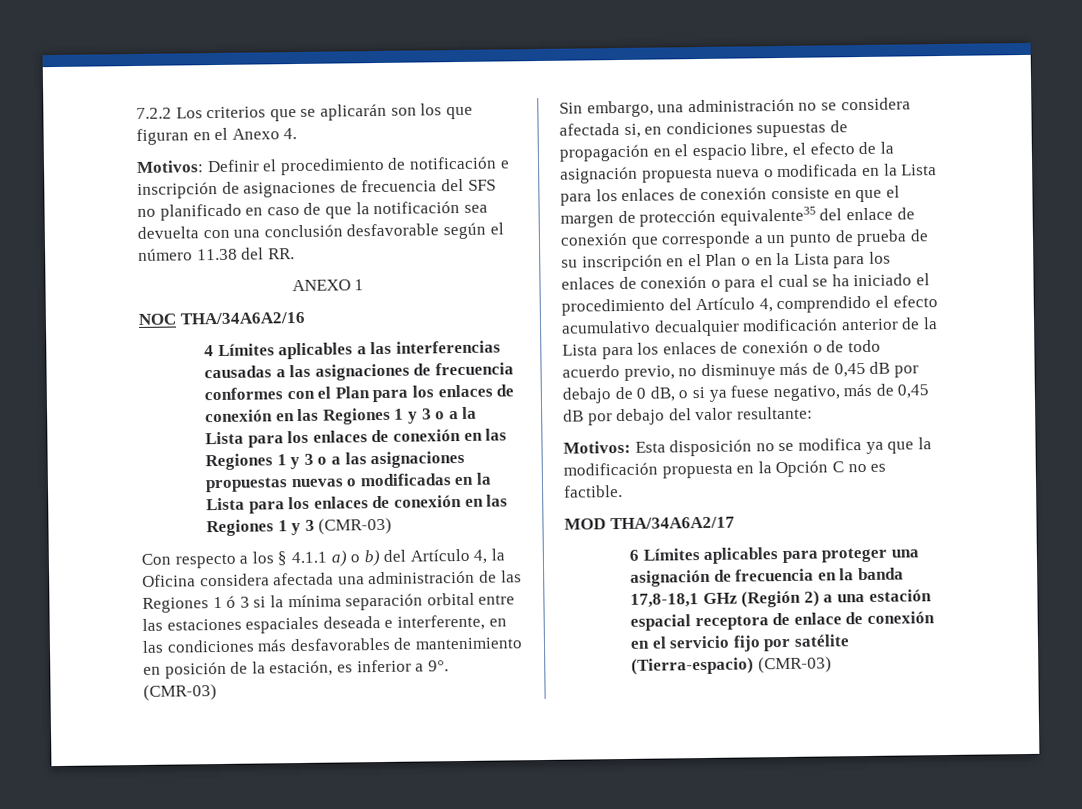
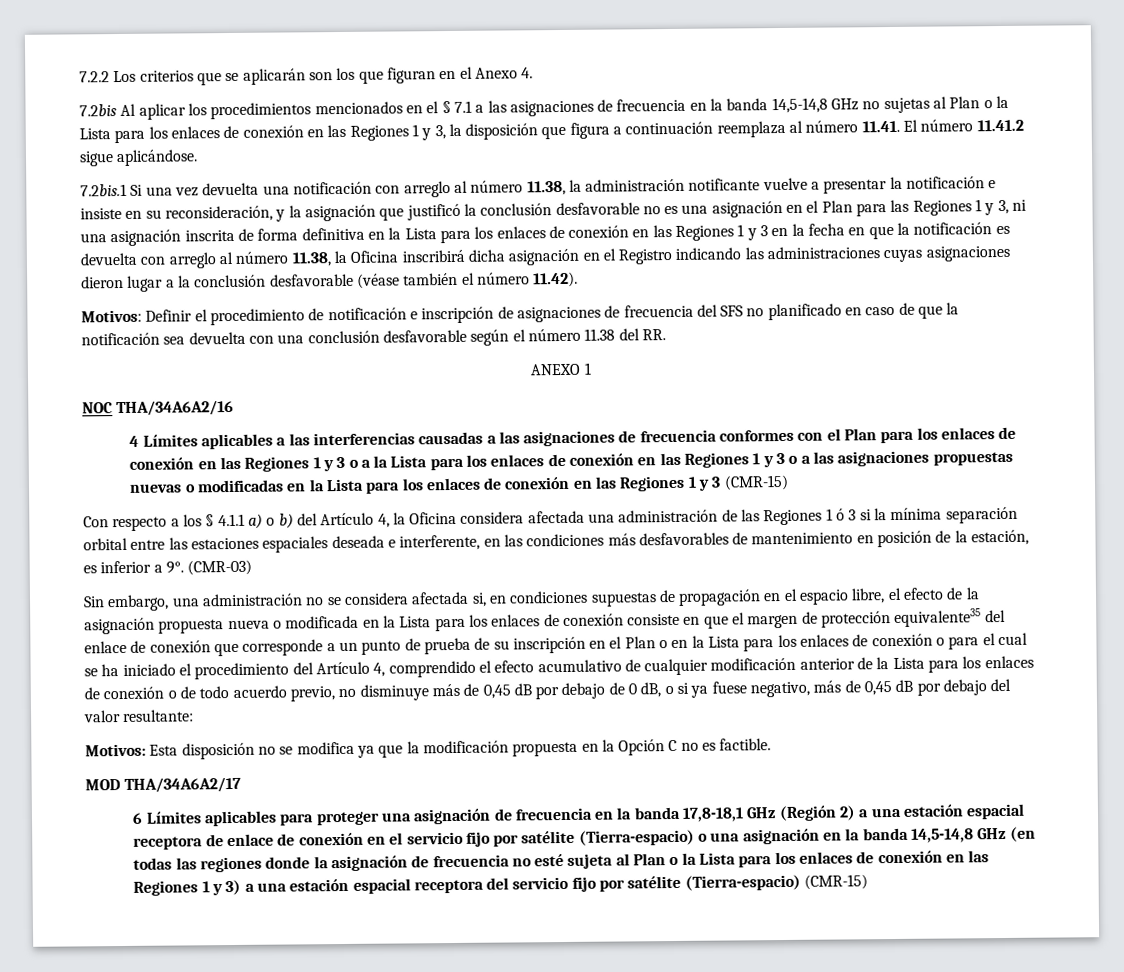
+ 7.2bis Al aplicar los procedimientos mencionados en el § 7.1 a las asignaciones de frecuencia en la banda 14,5-14,8 GHz no sujetas al Plan o la Lista para los enlaces de conexión en las Regiones 1 y 3, la disposición que figura a continuación reemplaza al número 11.41. El número 11.41.2 sigue aplicándose.
+ 7.2bis.1 Si una vez devuelta una notificación con arreglo al número 11.38, la administración notificante vuelve a presentar la notificación e insiste en su reconsideración, y la asignación que justificó la conclusión desfavorable no es una asignación en el Plan para las Regiones 1 y 3, ni una asignación inscrita de forma definitiva en la Lista para los enlaces de conexión en las Regiones 1 y 3 en la fecha en que la notificación es devuelta con arreglo al número 11.38, la Oficina inscribirá dicha asignación en el Registro indicando las administraciones cuyas asignaciones dieron lugar a la conclusión desfavorable (véase también el número 11.42).
- 4 Límites aplicables a las interferencias causadas a las asignaciones de frecuencia conformes con el Plan para los enlaces de conexión en las Regiones 1 y 3 o a la Lista para los enlaces de conexión en las Regiones 1 y 3 o a las asignaciones propuestas nuevas o modificadas en la Lista para los enlaces de conexión en las Regiones 1 y 3 (CMR-03)
+ 4 Límites aplicables a las interferencias causadas a las asignaciones de frecuencia conformes con el Plan para los enlaces de conexión en las Regiones 1 y 3 o a la Lista para los enlaces de conexión en las Regiones 1 y 3 o a las asignaciones propuestas nuevas o modificadas en la Lista para los enlaces de conexión en las Regiones 1 y 3 (CMR-15)
- Sin embargo, una administración no se considera afectada si, en condiciones supuestas de propagación en el espacio libre, el efecto de la asignación propuesta nueva o modificada en la Lista para los enlaces de conexión consiste en que el margen de protección equivalente35 del enlace de conexión que corresponde a un punto de prueba de su inscripción en el Plan o en la Lista para los enlaces de conexión o para el cual se ha iniciado el procedimiento del Artículo 4, comprendido el efecto acumulativo decualquier modificación anterior de la Lista para los enlaces de conexión o de todo acuerdo previo, no disminuye más de 0,45 dB por debajo de 0 dB, o si ya fuese negativo, más de 0,45 dB por debajo del valor resultante:
+ Sin embargo, una administración no se considera afectada si, en condiciones supuestas de propagación en el espacio libre, el efecto de la asignación propuesta nueva o modificada en la Lista para los enlaces de conexión consiste en que el margen de protección equivalente35 del enlace de conexión que corresponde a un punto de prueba de su inscripción en el Plan o en la Lista para los enlaces de conexión o para el cual se ha iniciado el procedimiento del Artículo 4, comprendido el efecto acumulativo de cualquier modificación anterior de la Lista para los enlaces de conexión o de todo acuerdo previo, no disminuye más de 0,45 dB por debajo de 0 dB, o si ya fuese negativo, más de 0,45 dB por debajo del valor resultante:
- 6 Límites aplicables para proteger una asignación de frecuencia en la banda 17,8-18,1 GHz (Región 2) a una estación espacial receptora de enlace de conexión en el servicio fijo por satélite (Tierra-espacio) (CMR-03)
+ 6 Límites aplicables para proteger una asignación de frecuencia en la banda 17,8-18,1 GHz (Región 2) a una estación espacial receptora de enlace de conexión en el servicio fijo por satélite (Tierra-espacio) o una asignación en la banda 14,5-14,8 GHz (en todas las regiones donde la asignación de frecuencia no esté sujeta al Plan o la Lista para los enlaces de conexión en las Regiones 1 y 3) a una estación espacial receptora del servicio fijo por satélite (Tierra-espacio) (CMR-15)

